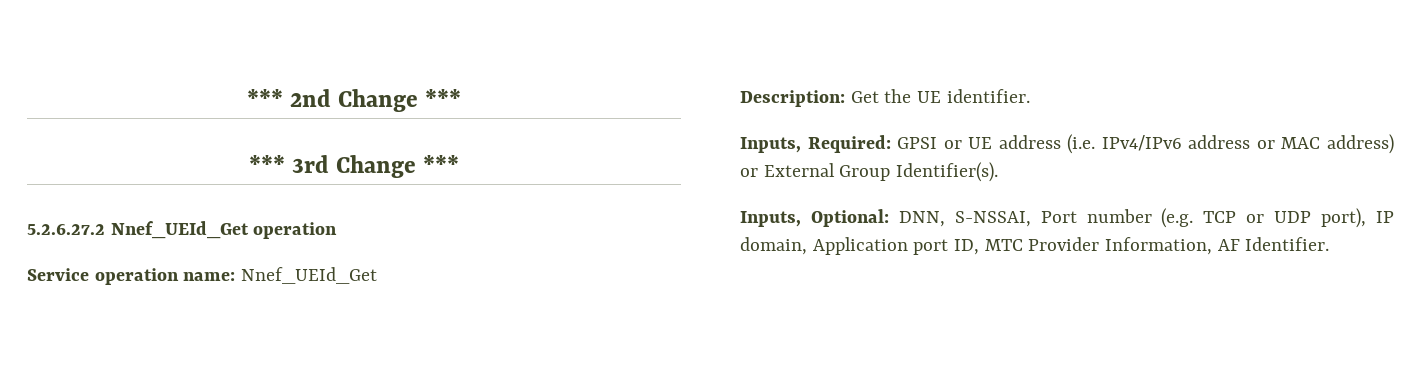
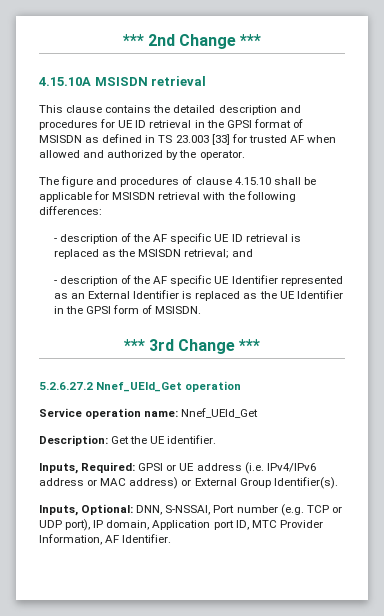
+ 4.15.10A MSISDN retrieval
+ This clause contains the detailed description and procedures for UE ID retrieval in the GPSI format of MSISDN as defined in TS 23.003 [33] for trusted AF when allowed and authorized by the operator.
+ The figure and procedures of clause 4.15.10 shall be applicable for MSISDN retrieval with the following differences:
+ - description of the AF specific UE ID retrieval is replaced as the MSISDN retrieval; and
+ - description of the AF specific UE Identifier represented as an External Identifier is replaced as the UE Identifier in the GPSI form of MSISDN.

